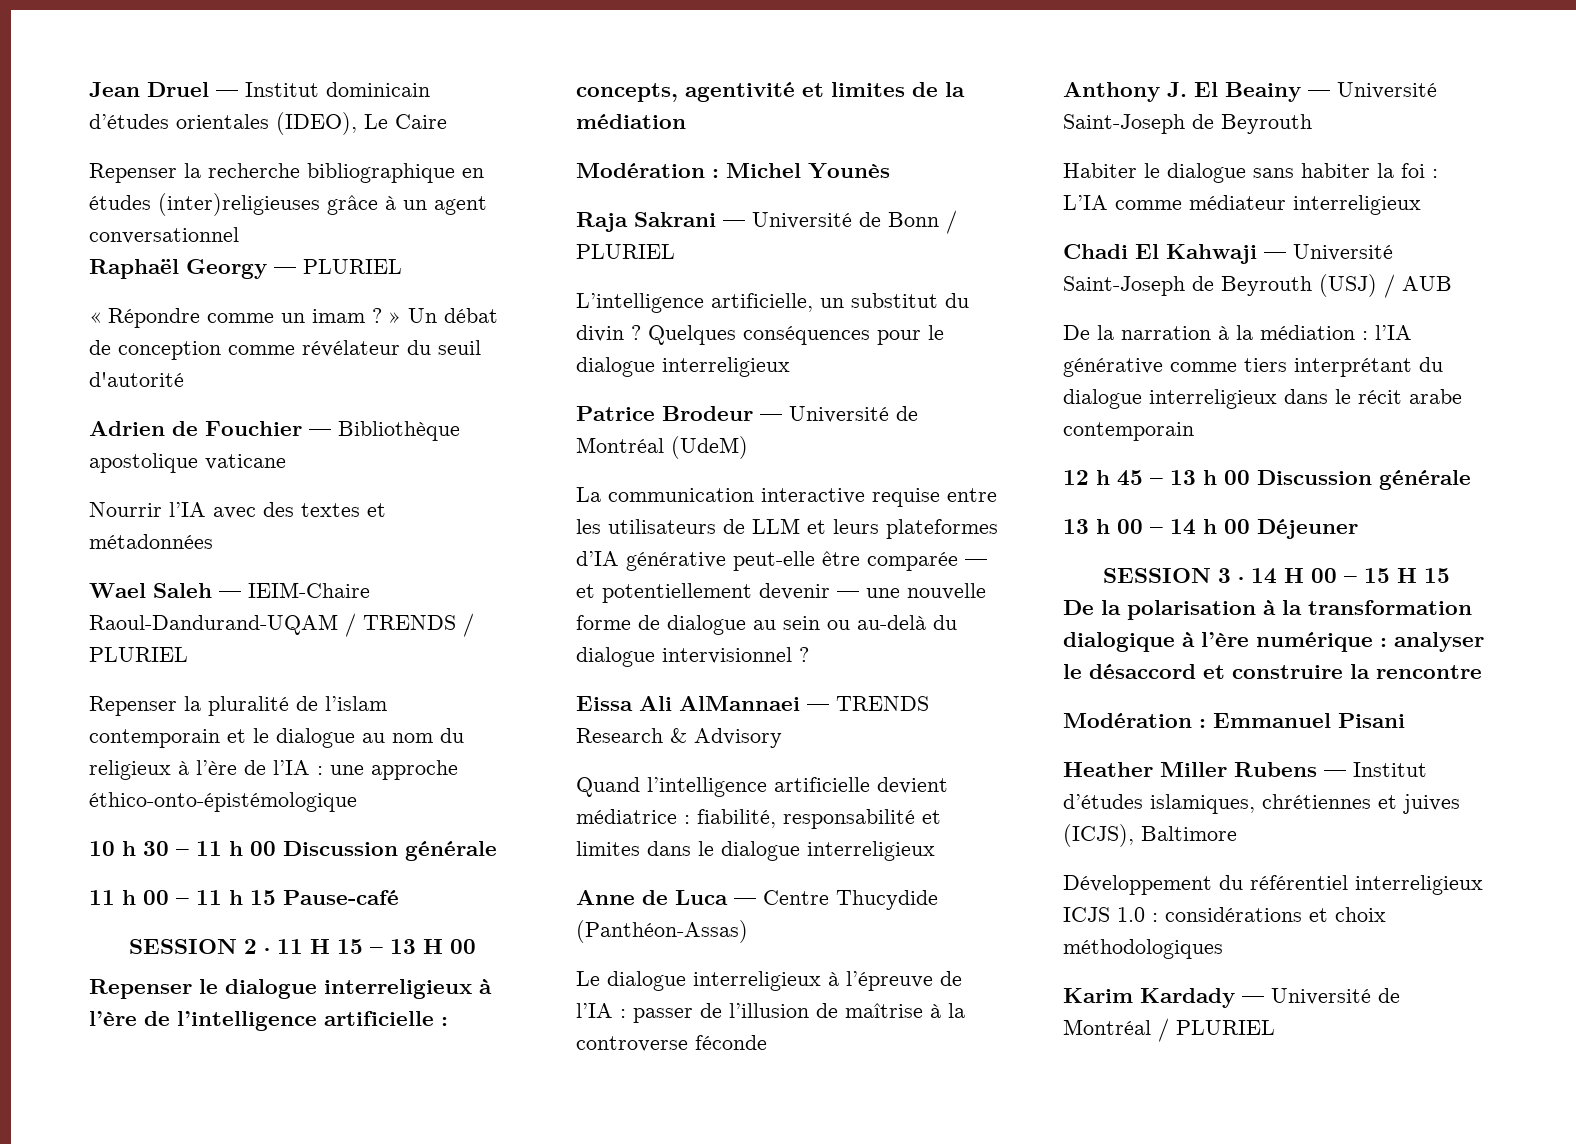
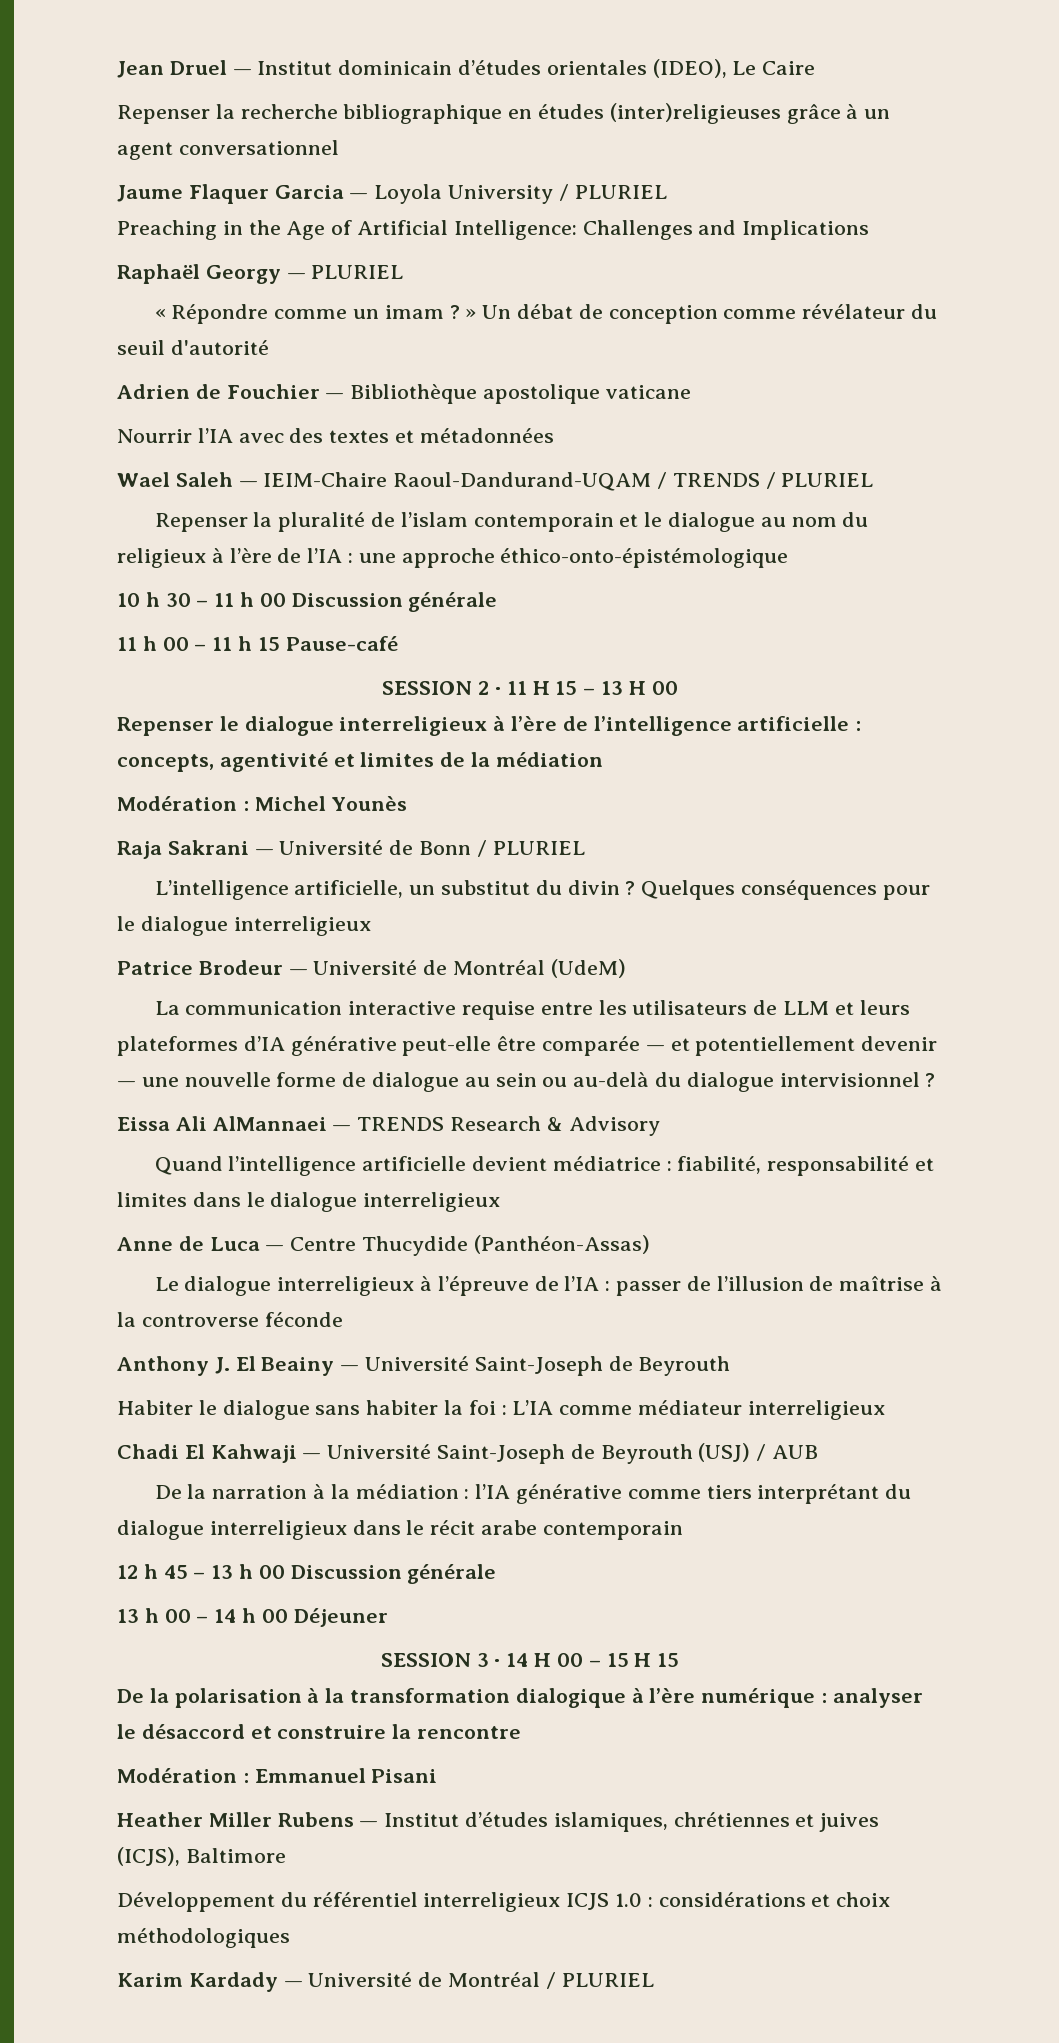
+ Jaume Flaquer Garcia — Loyola University / PLURIEL
+ Preaching in the Age of Artificial Intelligence: Challenges and Implications

